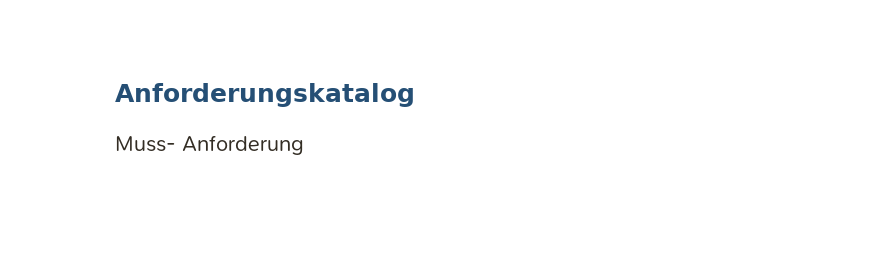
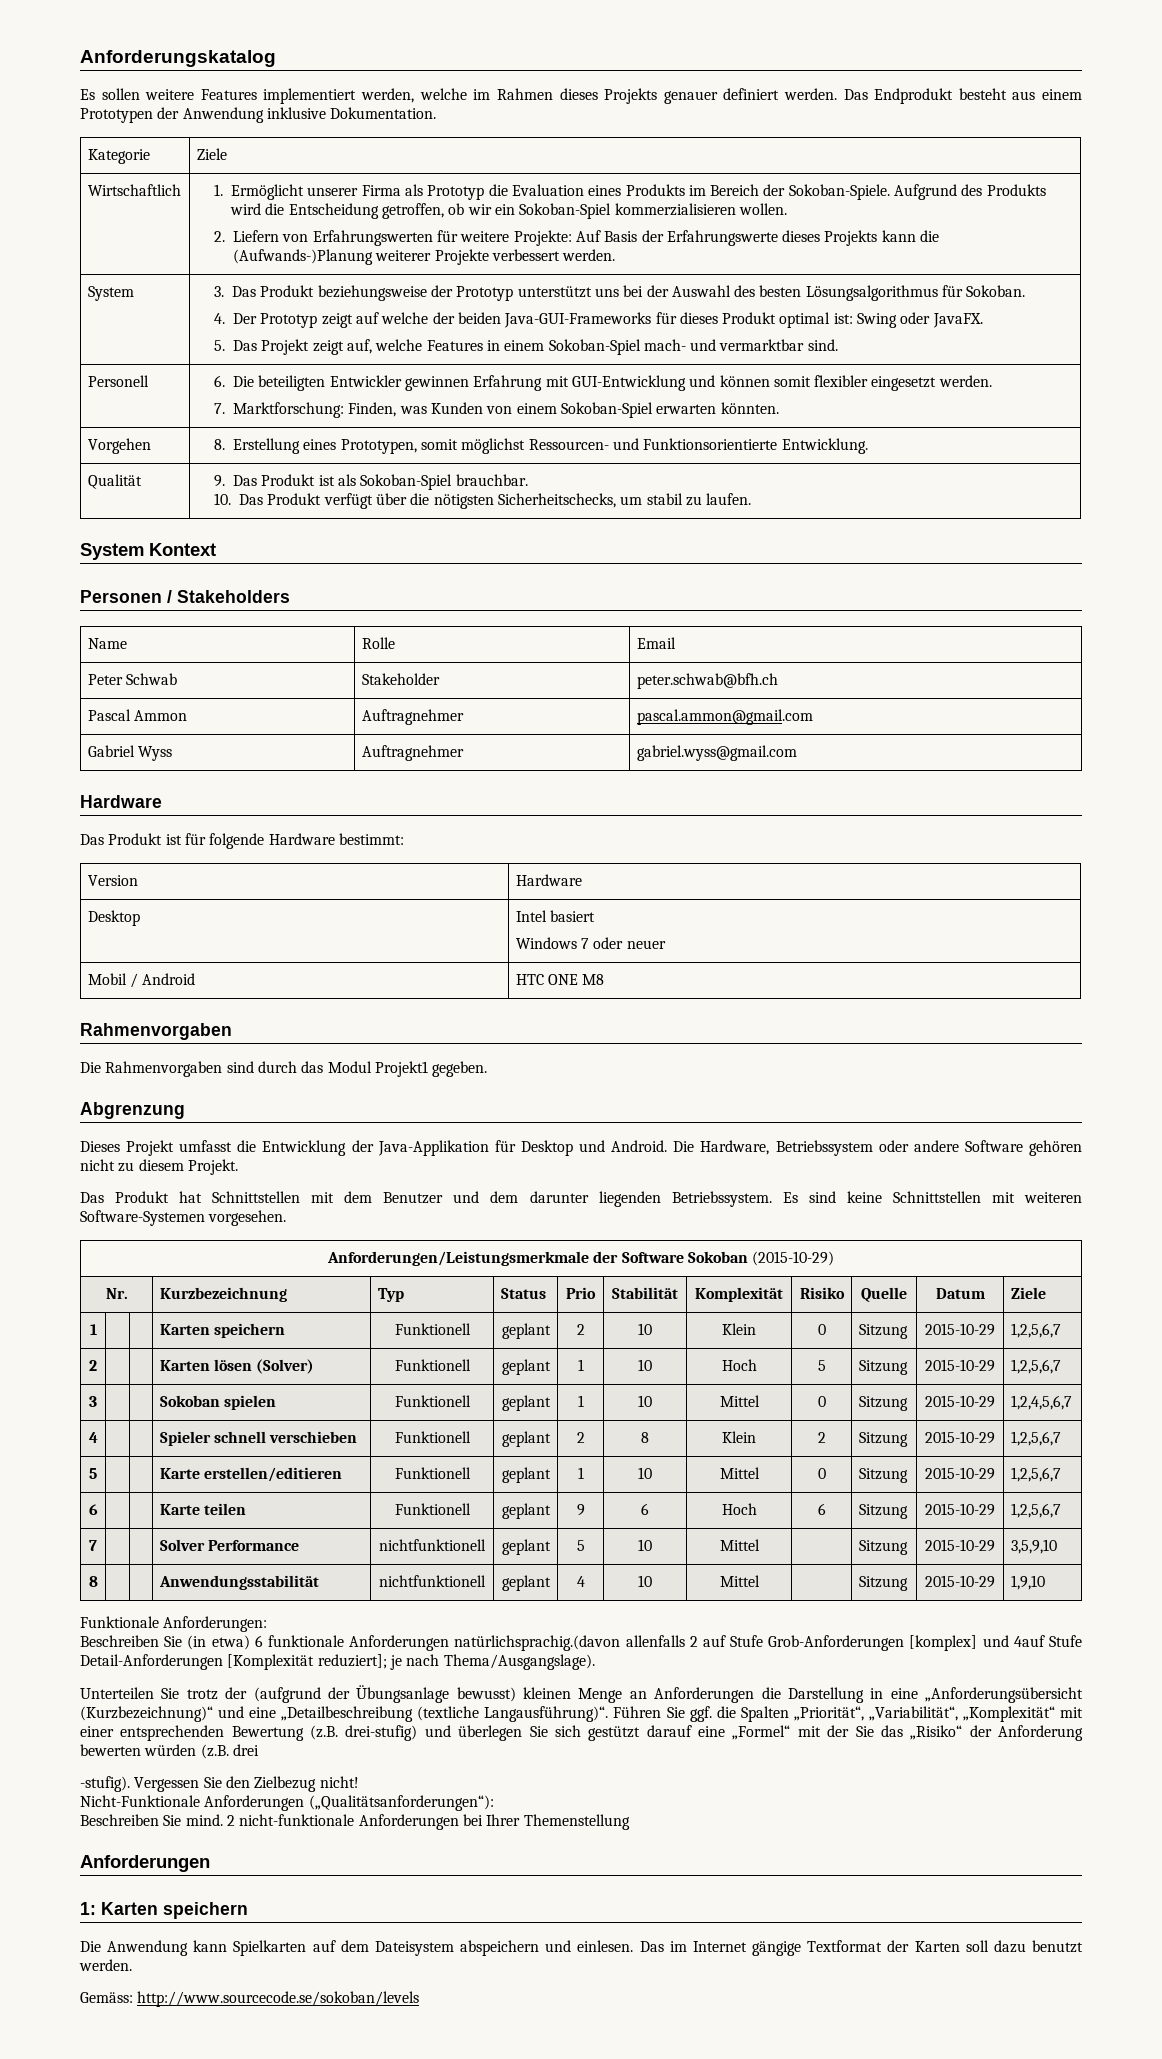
- Muss- Anforderung
+ Es sollen weitere Features implementiert werden, welche im Rahmen dieses Projekts genauer definiert werden. Das Endprodukt besteht aus einem Prototypen der Anwendung inklusive Dokumentation.
+ Kategorie | Ziele
+ Wirtschaftlich | 1. Ermöglicht unserer Firma als Prototyp die Evaluation eines Produkts im Bereich der Sokoban-Spiele. Aufgrund des Produkts wird die Entscheidung getroffen, ob wir ein Sokoban-Spiel kommerzialisieren wollen.
+ 2. Liefern von Erfahrungswerten für weitere Projekte: Auf Basis der Erfahrungswerte dieses Projekts kann die (Aufwands-)Planung weiterer Projekte verbessert werden.
+ System | 3. Das Produkt beziehungsweise der Prototyp unterstützt uns bei der Auswahl des besten Lösungsalgorithmus für Sokoban.
+ 4. Der Prototyp zeigt auf welche der beiden Java-GUI-Frameworks für dieses Produkt optimal ist: Swing oder JavaFX.
+ 5. Das Projekt zeigt auf, welche Features in einem Sokoban-Spiel mach- und vermarktbar sind.
+ Personell | 6. Die beteiligten Entwickler gewinnen Erfahrung mit GUI-Entwicklung und können somit flexibler eingesetzt werden.
+ 7. Marktforschung: Finden, was Kunden von einem Sokoban-Spiel erwarten könnten.
+ Vorgehen | 8. Erstellung eines Prototypen, somit möglichst Ressourcen- und Funktionsorientierte Entwicklung.
+ Qualität | 9. Das Produkt ist als Sokoban-Spiel brauchbar.
+ 10. Das Produkt verfügt über die nötigsten Sicherheitschecks, um stabil zu laufen.
+ System Kontext
+ Personen / Stakeholders
+ Name | Rolle | Email
+ Peter Schwab | Stakeholder | peter.schwab@bfh.ch
+ Pascal Ammon | Auftragnehmer | pascal.ammon@gmail.com
+ Gabriel Wyss | Auftragnehmer | gabriel.wyss@gmail.com
+ Hardware
+ Das Produkt ist für folgende Hardware bestimmt:
+ Version | Hardware
+ Desktop | Intel basiert
+ Windows 7 oder neuer
+ Mobil / Android | HTC ONE M8
+ Rahmenvorgaben
+ Die Rahmenvorgaben sind durch das Modul Projekt1 gegeben.
+ Abgrenzung
+ Dieses Projekt umfasst die Entwicklung der Java-Applikation für Desktop und Android. Die Hardware, Betriebssystem oder andere Software gehören nicht zu diesem Projekt.
+ Das Produkt hat Schnittstellen mit dem Benutzer und dem darunter liegenden Betriebssystem. Es sind keine Schnittstellen mit weiteren Software-Systemen vorgesehen.
+ Anforderungen/Leistungsmerkmale der Software Sokoban (2015-10-29)
+ Nr. | Kurzbezeichnung | Typ | Status | Prio | Stabilität | Komplexität | Risiko | Quelle | Datum | Ziele
+ 1 | | | Karten speichern | Funktionell | geplant | 2 | 10 | Klein | 0 | Sitzung | 2015-10-29 | 1,2,5,6,7
+ 2 | | | Karten lösen (Solver) | Funktionell | geplant | 1 | 10 | Hoch | 5 | Sitzung | 2015-10-29 | 1,2,5,6,7
+ 3 | | | Sokoban spielen | Funktionell | geplant | 1 | 10 | Mittel | 0 | Sitzung | 2015-10-29 | 1,2,4,5,6,7
+ 4 | | | Spieler schnell verschieben | Funktionell | geplant | 2 | 8 | Klein | 2 | Sitzung | 2015-10-29 | 1,2,5,6,7
+ 5 | | | Karte erstellen/editieren | Funktionell | geplant | 1 | 10 | Mittel | 0 | Sitzung | 2015-10-29 | 1,2,5,6,7
+ 6 | | | Karte teilen | Funktionell | geplant | 9 | 6 | Hoch | 6 | Sitzung | 2015-10-29 | 1,2,5,6,7
+ 7 | | | Solver Performance | nichtfunktionell | geplant | 5 | 10 | Mittel | | Sitzung | 2015-10-29 | 3,5,9,10
+ 8 | | | Anwendungsstabilität | nichtfunktionell | geplant | 4 | 10 | Mittel | | Sitzung | 2015-10-29 | 1,9,10
+ Funktionale Anforderungen:
+ Beschreiben Sie (in etwa) 6 funktionale Anforderungen natürlichsprachig.(davon allenfalls 2 auf Stufe Grob-Anforderungen [komplex] und 4auf Stufe Detail-Anforderungen [Komplexität reduziert]; je nach Thema/Ausgangslage).
+ Unterteilen Sie trotz der (aufgrund der Übungsanlage bewusst) kleinen Menge an Anforderungen die Darstellung in eine „Anforderungsübersicht (Kurzbezeichnung)“ und eine „Detailbeschreibung (textliche Langausführung)“. Führen Sie ggf. die Spalten „Priorität“, „Variabilität“, „Komplexität“ mit einer entsprechenden Bewertung (z.B. drei-stufig) und überlegen Sie sich gestützt darauf eine „Formel“ mit der Sie das „Risiko“ der Anforderung bewerten würden (z.B. drei
+ -stufig). Vergessen Sie den Zielbezug nicht!
+ Nicht-Funktionale Anforderungen („Qualitätsanforderungen“):
+ Beschreiben Sie mind. 2 nicht-funktionale Anforderungen bei Ihrer Themenstellung
+ Anforderungen
+ 1: Karten speichern
+ Die Anwendung kann Spielkarten auf dem Dateisystem abspeichern und einlesen. Das im Internet gängige Textformat der Karten soll dazu benutzt werden.
+ Gemäss: http://www.sourcecode.se/sokoban/levels

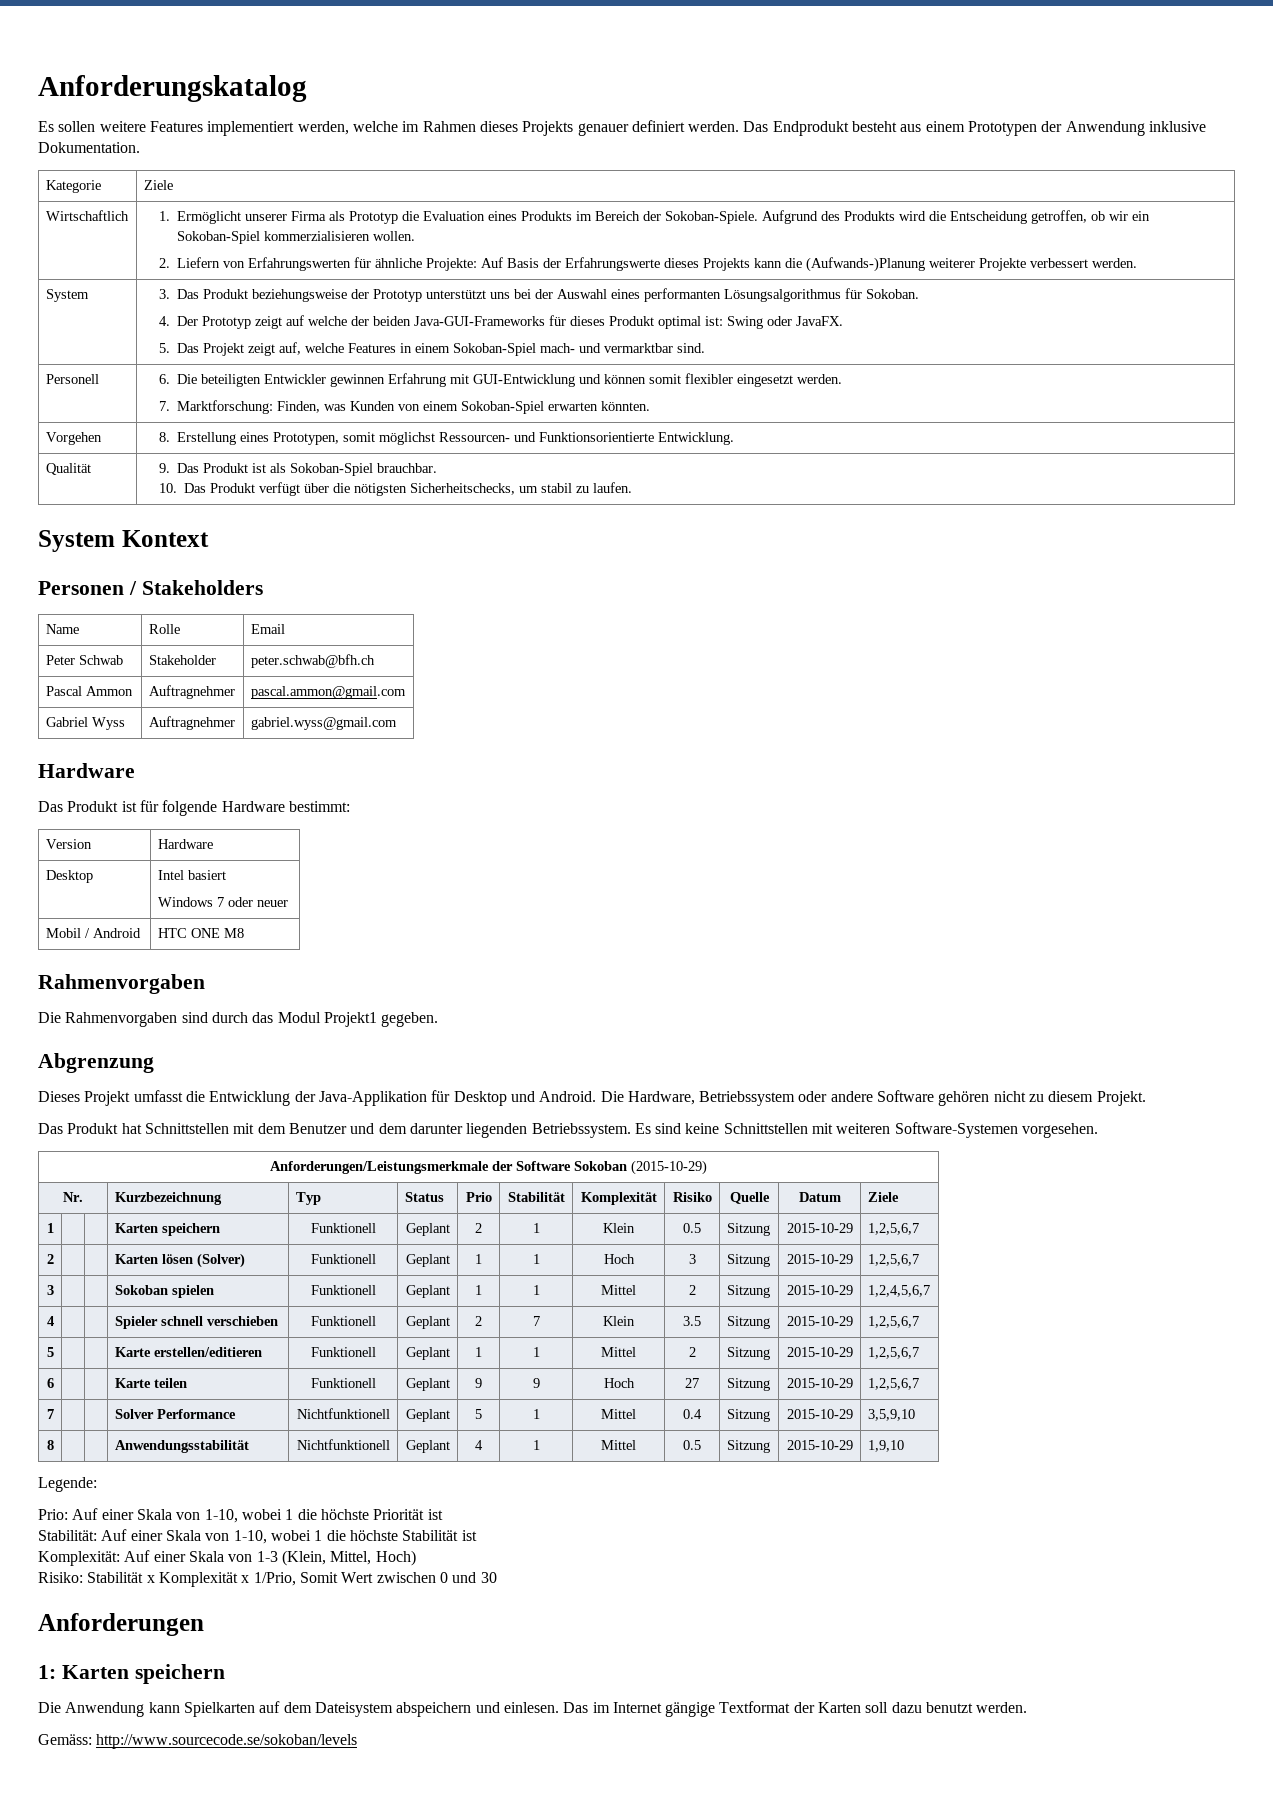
- 2. Liefern von Erfahrungswerten für weitere Projekte: Auf Basis der Erfahrungswerte dieses Projekts kann die (Aufwands-)Planung weiterer Projekte verbessert werden.
+ 2. Liefern von Erfahrungswerten für ähnliche Projekte: Auf Basis der Erfahrungswerte dieses Projekts kann die (Aufwands-)Planung weiterer Projekte verbessert werden.
- 3. Das Produkt beziehungsweise der Prototyp unterstützt uns bei der Auswahl des besten Lösungsalgorithmus für Sokoban.
+ 3. Das Produkt beziehungsweise der Prototyp unterstützt uns bei der Auswahl eines performanten Lösungsalgorithmus für Sokoban.
- 1 | | | Karten speichern | Funktionell | geplant | 2 | 10 | Klein | 0 | Sitzung | 2015-10-29 | 1,2,5,6,7
+ 1 | | | Karten speichern | Funktionell | Geplant | 2 | 1 | Klein | 0.5 | Sitzung | 2015-10-29 | 1,2,5,6,7
- 2 | | | Karten lösen (Solver) | Funktionell | geplant | 1 | 10 | Hoch | 5 | Sitzung | 2015-10-29 | 1,2,5,6,7
+ 2 | | | Karten lösen (Solver) | Funktionell | Geplant | 1 | 1 | Hoch | 3 | Sitzung | 2015-10-29 | 1,2,5,6,7
- 3 | | | Sokoban spielen | Funktionell | geplant | 1 | 10 | Mittel | 0 | Sitzung | 2015-10-29 | 1,2,4,5,6,7
+ 3 | | | Sokoban spielen | Funktionell | Geplant | 1 | 1 | Mittel | 2 | Sitzung | 2015-10-29 | 1,2,4,5,6,7
- 4 | | | Spieler schnell verschieben | Funktionell | geplant | 2 | 8 | Klein | 2 | Sitzung | 2015-10-29 | 1,2,5,6,7
+ 4 | | | Spieler schnell verschieben | Funktionell | Geplant | 2 | 7 | Klein | 3.5 | Sitzung | 2015-10-29 | 1,2,5,6,7
- 5 | | | Karte erstellen/editieren | Funktionell | geplant | 1 | 10 | Mittel | 0 | Sitzung | 2015-10-29 | 1,2,5,6,7
+ 5 | | | Karte erstellen/editieren | Funktionell | Geplant | 1 | 1 | Mittel | 2 | Sitzung | 2015-10-29 | 1,2,5,6,7
- 6 | | | Karte teilen | Funktionell | geplant | 9 | 6 | Hoch | 6 | Sitzung | 2015-10-29 | 1,2,5,6,7
+ 6 | | | Karte teilen | Funktionell | Geplant | 9 | 9 | Hoch | 27 | Sitzung | 2015-10-29 | 1,2,5,6,7
- 7 | | | Solver Performance | nichtfunktionell | geplant | 5 | 10 | Mittel | | Sitzung | 2015-10-29 | 3,5,9,10
+ 7 | | | Solver Performance | Nichtfunktionell | Geplant | 5 | 1 | Mittel | 0.4 | Sitzung | 2015-10-29 | 3,5,9,10
- 8 | | | Anwendungsstabilität | nichtfunktionell | geplant | 4 | 10 | Mittel | | Sitzung | 2015-10-29 | 1,9,10
+ 8 | | | Anwendungsstabilität | Nichtfunktionell | Geplant | 4 | 1 | Mittel | 0.5 | Sitzung | 2015-10-29 | 1,9,10
- Funktionale Anforderungen:
- Beschreiben Sie (in etwa) 6 funktionale Anforderungen natürlichsprachig.(davon allenfalls 2 auf Stufe Grob-Anforderungen [komplex] und 4auf Stufe Detail-Anforderungen [Komplexität reduziert]; je nach Thema/Ausgangslage).
- Unterteilen Sie trotz der (aufgrund der Übungsanlage bewusst) kleinen Menge an Anforderungen die Darstellung in eine „Anforderungsübersicht (Kurzbezeichnung)“ und eine „Detailbeschreibung (textliche Langausführung)“. Führen Sie ggf. die Spalten „Priorität“, „Variabilität“, „Komplexität“ mit einer entsprechenden Bewertung (z.B. drei-stufig) und überlegen Sie sich gestützt darauf eine „Formel“ mit der Sie das „Risiko“ der Anforderung bewerten würden (z.B. drei
- -stufig). Vergessen Sie den Zielbezug nicht!
- Nicht-Funktionale Anforderungen („Qualitätsanforderungen“):
- Beschreiben Sie mind. 2 nicht-funktionale Anforderungen bei Ihrer Themenstellung
+ Legende:
+ Prio: Auf einer Skala von 1-10, wobei 1 die höchste Priorität ist
+ Stabilität: Auf einer Skala von 1-10, wobei 1 die höchste Stabilität ist
+ Komplexität: Auf einer Skala von 1-3 (Klein, Mittel, Hoch)
+ Risiko: Stabilität x Komplexität x 1/Prio, Somit Wert zwischen 0 und 30

